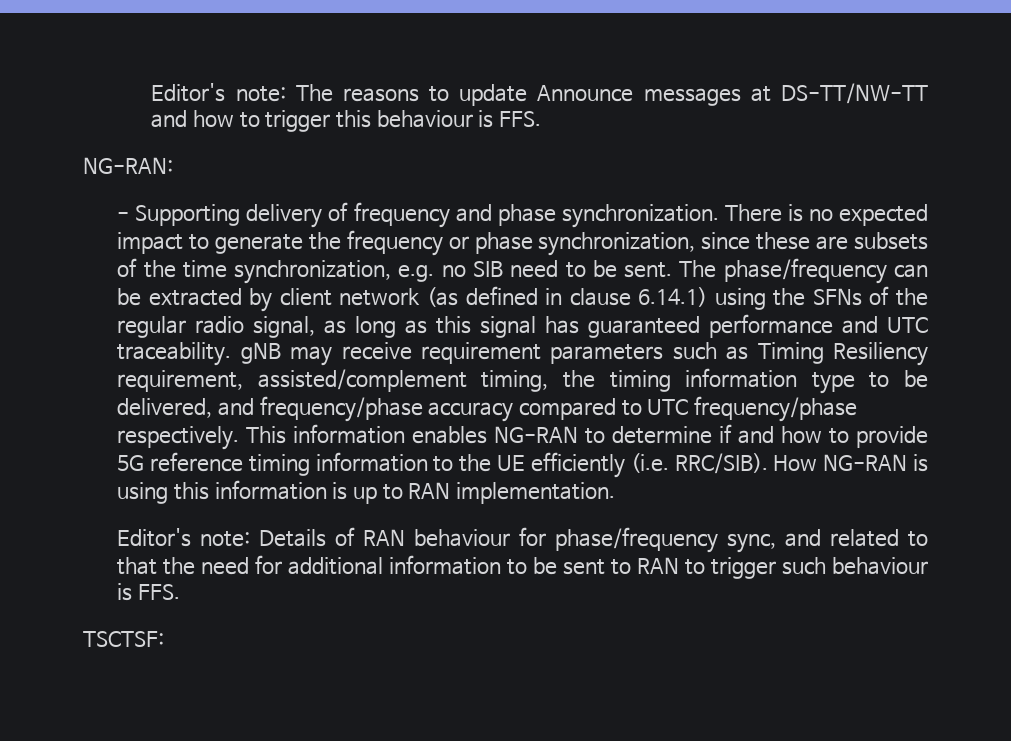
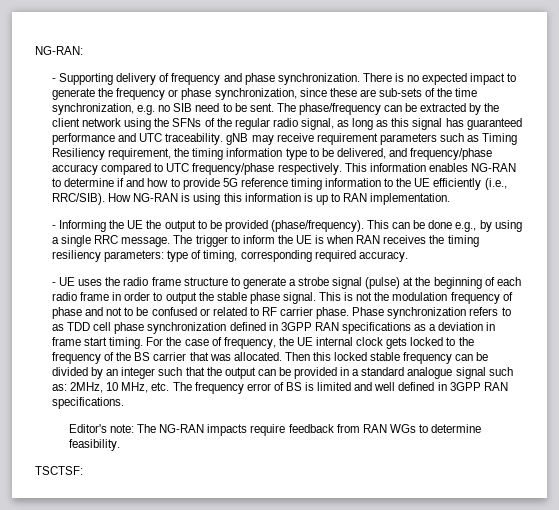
- Editor's note: The reasons to update Announce messages at DS-TT/NW-TT and how to trigger this behaviour is FFS.
- There is no expected impact to generate the frequency or phase synchronization, since these are subsets of the time synchronization, e.g. no SIB need to be sent.
+ There is no expected impact to generate the frequency or phase synchronization, since these are sub-sets of the time synchronization, e.g. no SIB need to be sent.
- The phase/frequency can be extracted by client network (as defined in clause 6.14.1) using the SFNs of the regular radio signal, as long as this signal has guaranteed performance and UTC traceability. gNB may receive requirement parameters such as Timing Resiliency requirement, assisted/complement timing, the timing information type to be delivered, and frequency/phase accuracy compared to UTC frequency/phase respectively.
+ The phase/frequency can be extracted by the client network using the SFNs of the regular radio signal, as long as this signal has guaranteed performance and UTC traceability. gNB may receive requirement parameters such as Timing Resiliency requirement, the timing information type to be delivered, and frequency/phase accuracy compared to UTC frequency/phase respectively.
- This information enables NG-RAN to determine if and how to provide 5G reference timing information to the UE efficiently (i.e. RRC/SIB).
+ This information enables NG-RAN to determine if and how to provide 5G reference timing information to the UE efficiently (i.e., RRC/SIB).
- Editor's note: Details of RAN behaviour for phase/frequency sync, and related to that the need for additional information to be sent to RAN to trigger such behaviour is FFS.
+ - Informing the UE the output to be provided (phase/frequency). This can be done e.g., by using a single RRC message. The trigger to inform the UE is when RAN receives the timing resiliency parameters: type of timing, corresponding required accuracy.
+ - UE uses the radio frame structure to generate a strobe signal (pulse) at the beginning of each radio frame in order to output the stable phase signal. This is not the modulation frequency of phase and not to be confused or related to RF carrier phase. Phase synchronization refers to as TDD cell phase synchronization defined in 3GPP RAN specifications as a deviation in frame start timing. For the case of frequency, the UE internal clock gets locked to the frequency of the BS carrier that was allocated. Then this locked stable frequency can be divided by an integer such that the output can be provided in a standard analogue signal such as: 2MHz, 10 MHz, etc. The frequency error of BS is limited and well defined in 3GPP RAN specifications.
+ Editor's note: The NG-RAN impacts require feedback from RAN WGs to determine feasibility.

